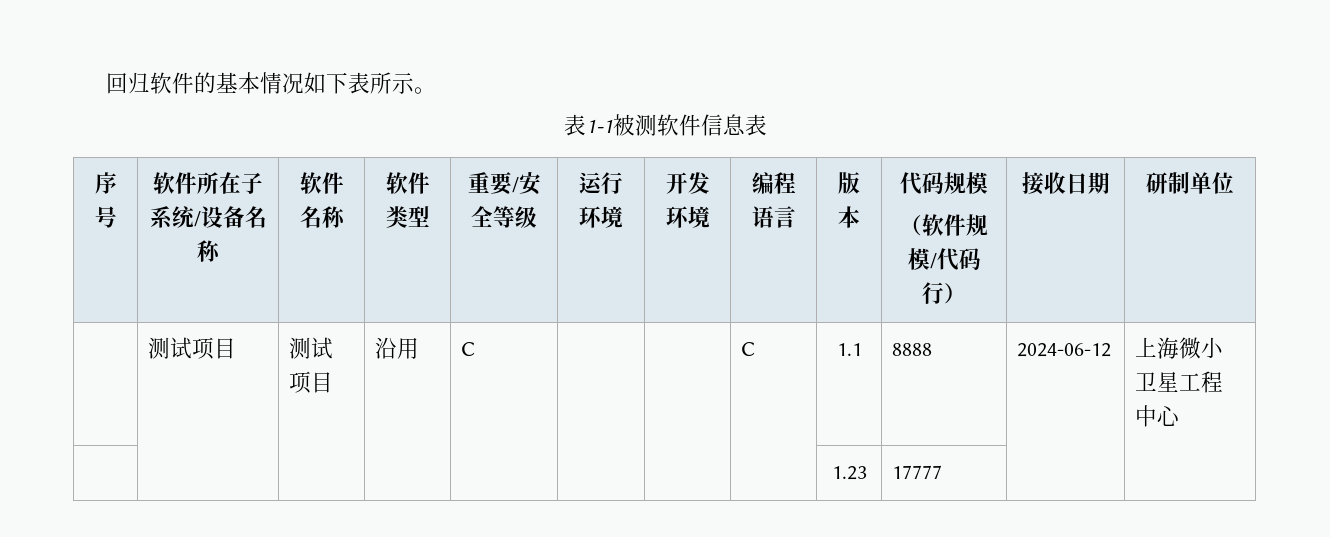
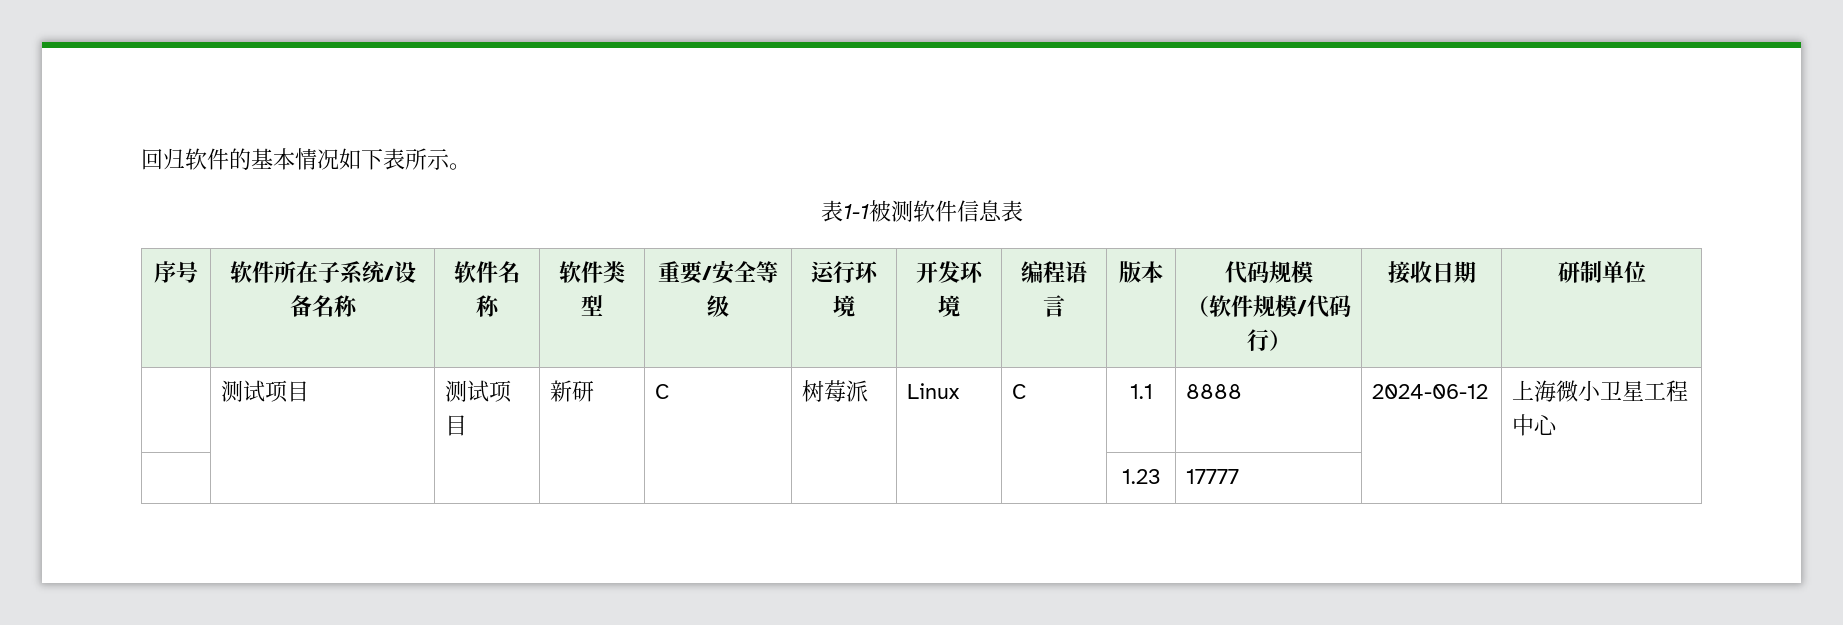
- | 测试项目 | 测试项目 | 沿用 | C | | | C | 1.1 | 8888 | 2024-06-12 | 上海微小卫星工程中心
+ | 测试项目 | 测试项目 | 新研 | C | 树莓派 | Linux | C | 1.1 | 8888 | 2024-06-12 | 上海微小卫星工程中心

